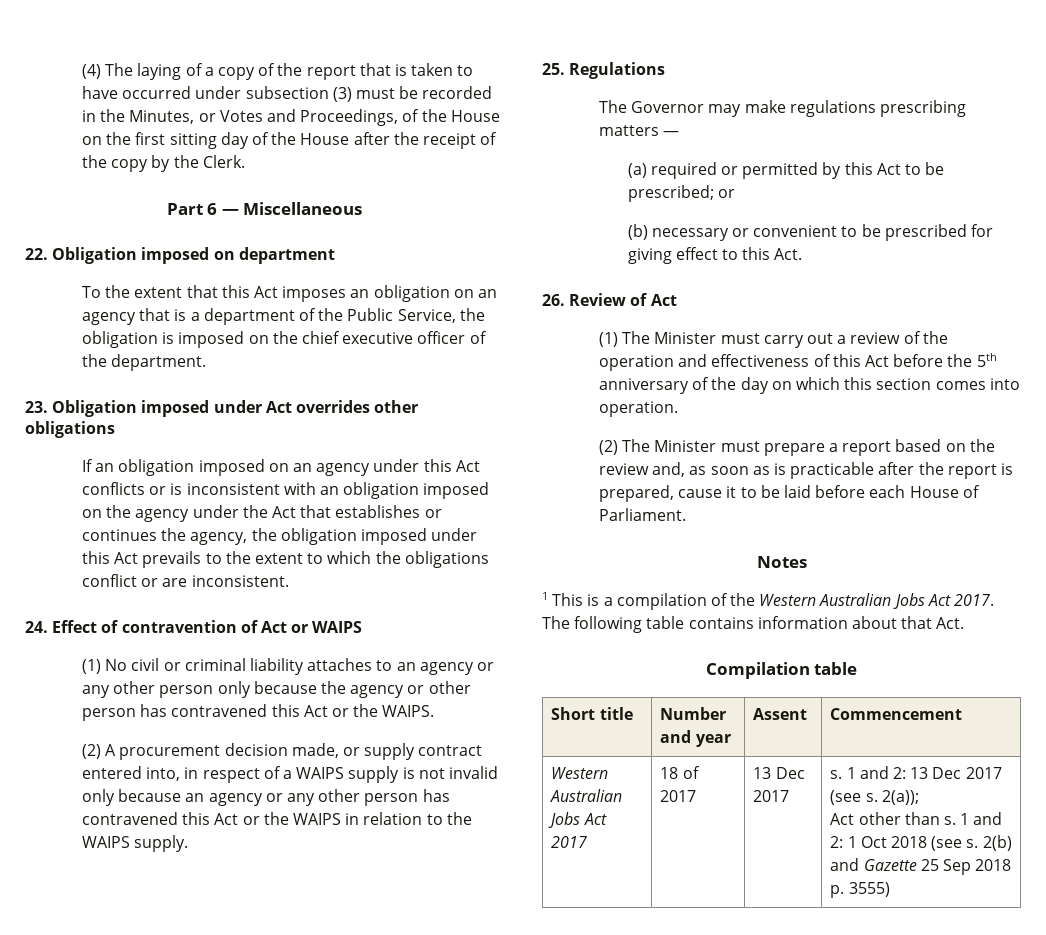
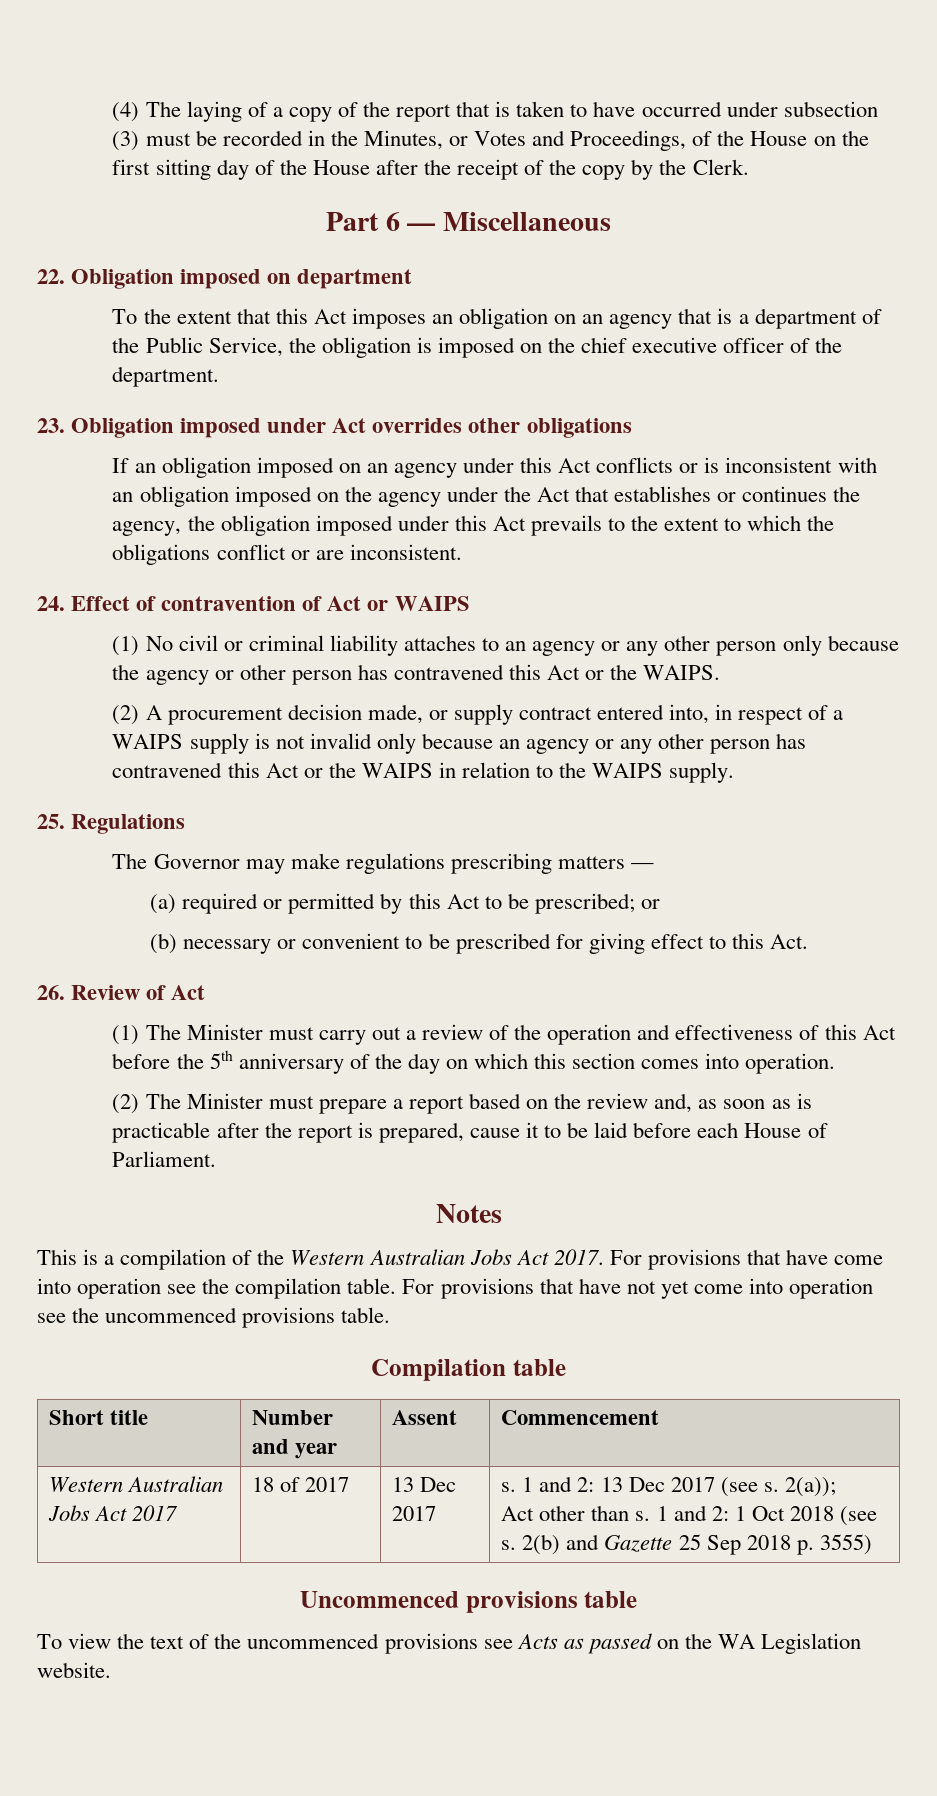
- 1 This is a compilation of the Western Australian Jobs Act 2017.
+ This is a compilation of the Western Australian Jobs Act 2017.
- The following table contains information about that Act.
+ For provisions that have come into operation see the compilation table. For provisions that have not yet come into operation see the uncommenced provisions table.
+ Uncommenced provisions table
+ To view the text of the uncommenced provisions see Acts as passed on the WA Legislation website.

